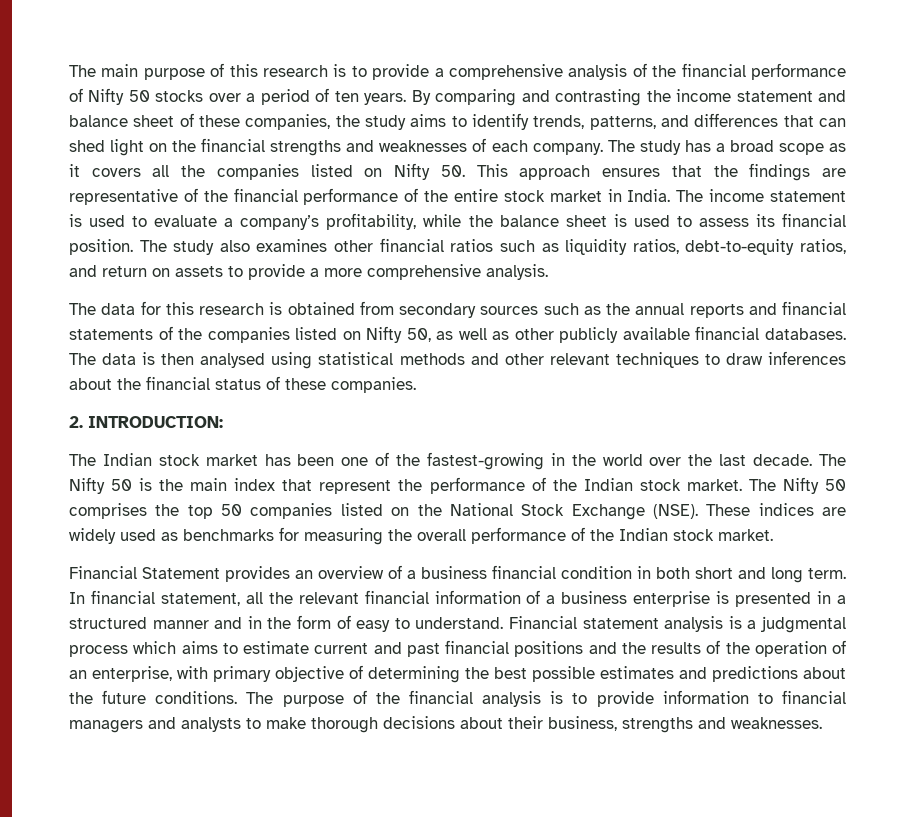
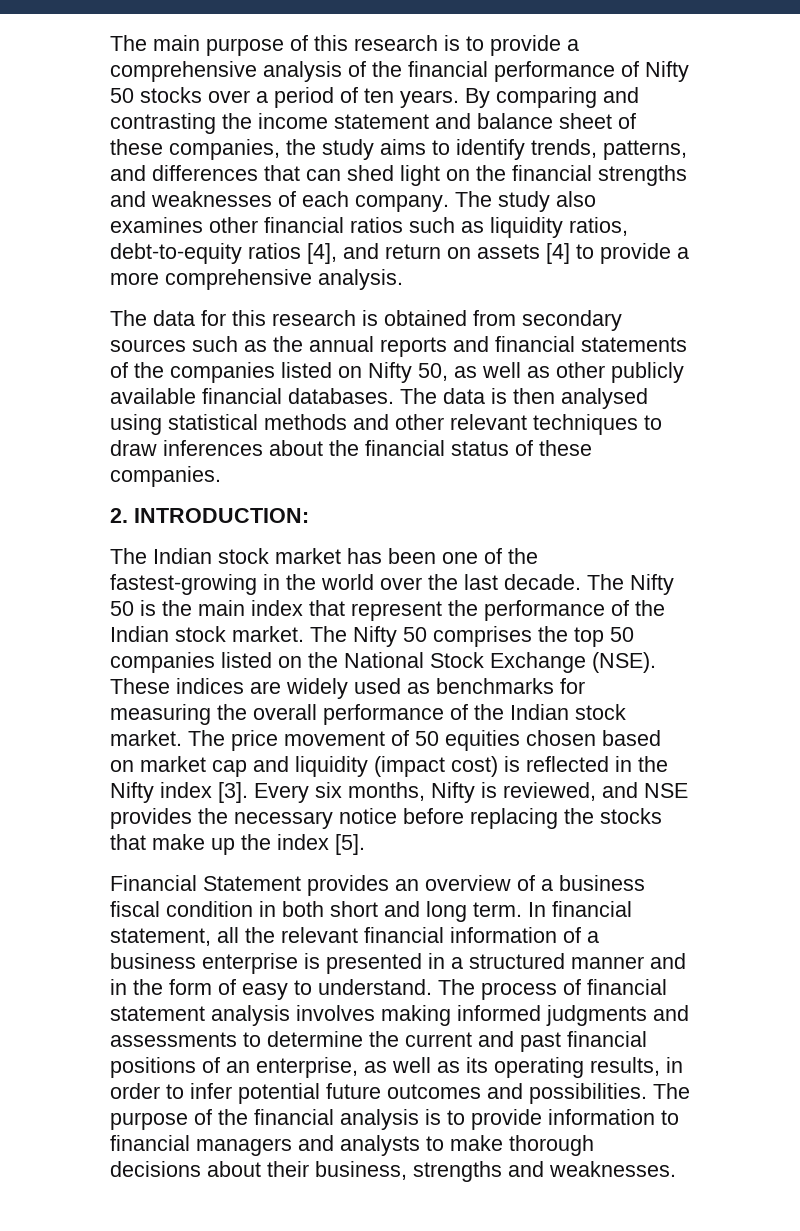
- The study has a broad scope as it covers all the companies listed on Nifty 50. This approach ensures that the findings are representative of the financial performance of the entire stock market in India. The income statement is used to evaluate a company’s profitability, while the balance sheet is used to assess its financial position. The study also examines other financial ratios such as liquidity ratios, debt-to-equity ratios, and return on assets to provide a more comprehensive analysis.
+ The study also examines other financial ratios such as liquidity ratios, debt-to-equity ratios [4], and return on assets [4] to provide a more comprehensive analysis.
+ The price movement of 50 equities chosen based on market cap and liquidity (impact cost) is reflected in the Nifty index [3]. Every six months, Nifty is reviewed, and NSE provides the necessary notice before replacing the stocks that make up the index [5].
- Financial Statement provides an overview of a business financial condition in both short and long term.
+ Financial Statement provides an overview of a business fiscal condition in both short and long term.
- Financial statement analysis is a judgmental process which aims to estimate current and past financial positions and the results of the operation of an enterprise, with primary objective of determining the best possible estimates and predictions about the future conditions.
+ The process of financial statement analysis involves making informed judgments and assessments to determine the current and past financial positions of an enterprise, as well as its operating results, in order to infer potential future outcomes and possibilities.

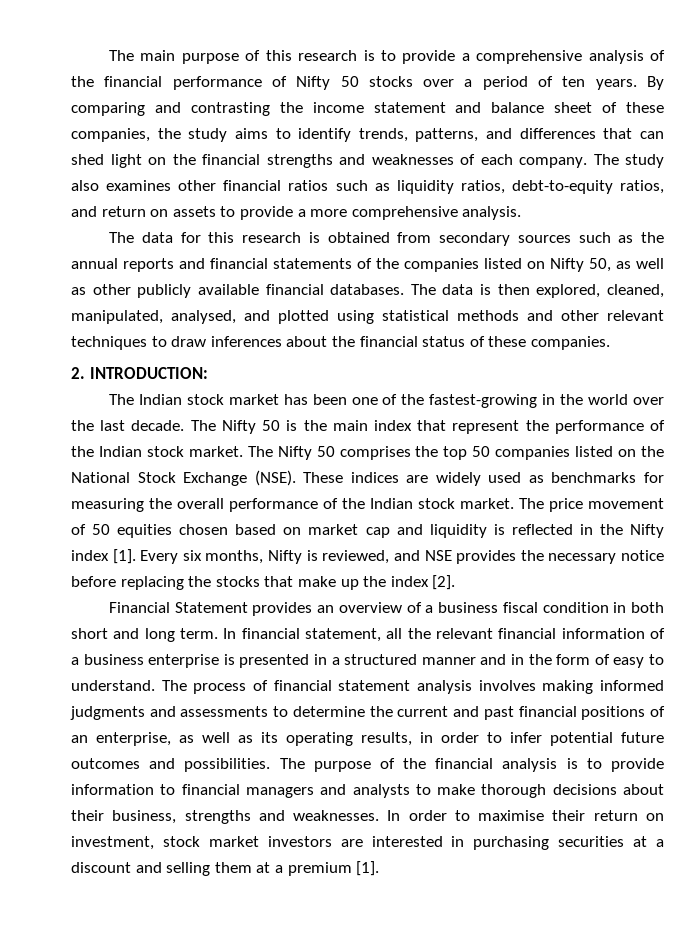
- The study also examines other financial ratios such as liquidity ratios, debt-to-equity ratios [4], and return on assets [4] to provide a more comprehensive analysis.
+ The study also examines other financial ratios such as liquidity ratios, debt-to-equity ratios, and return on assets to provide a more comprehensive analysis.
- The data is then analysed using statistical methods and other relevant techniques to draw inferences about the financial status of these companies.
+ The data is then explored, cleaned, manipulated, analysed, and plotted using statistical methods and other relevant techniques to draw inferences about the financial status of these companies.
- The price movement of 50 equities chosen based on market cap and liquidity (impact cost) is reflected in the Nifty index [3].
+ The price movement of 50 equities chosen based on market cap and liquidity is reflected in the Nifty index [1].
- Every six months, Nifty is reviewed, and NSE provides the necessary notice before replacing the stocks that make up the index [5].
+ Every six months, Nifty is reviewed, and NSE provides the necessary notice before replacing the stocks that make up the index [2].
+ In order to maximise their return on investment, stock market investors are interested in purchasing securities at a discount and selling them at a premium [1].

